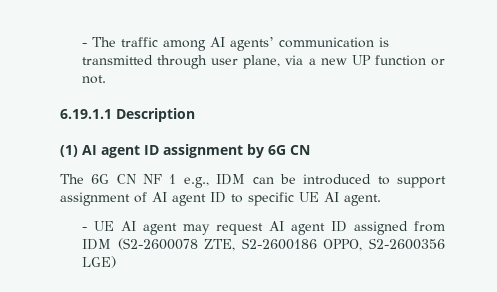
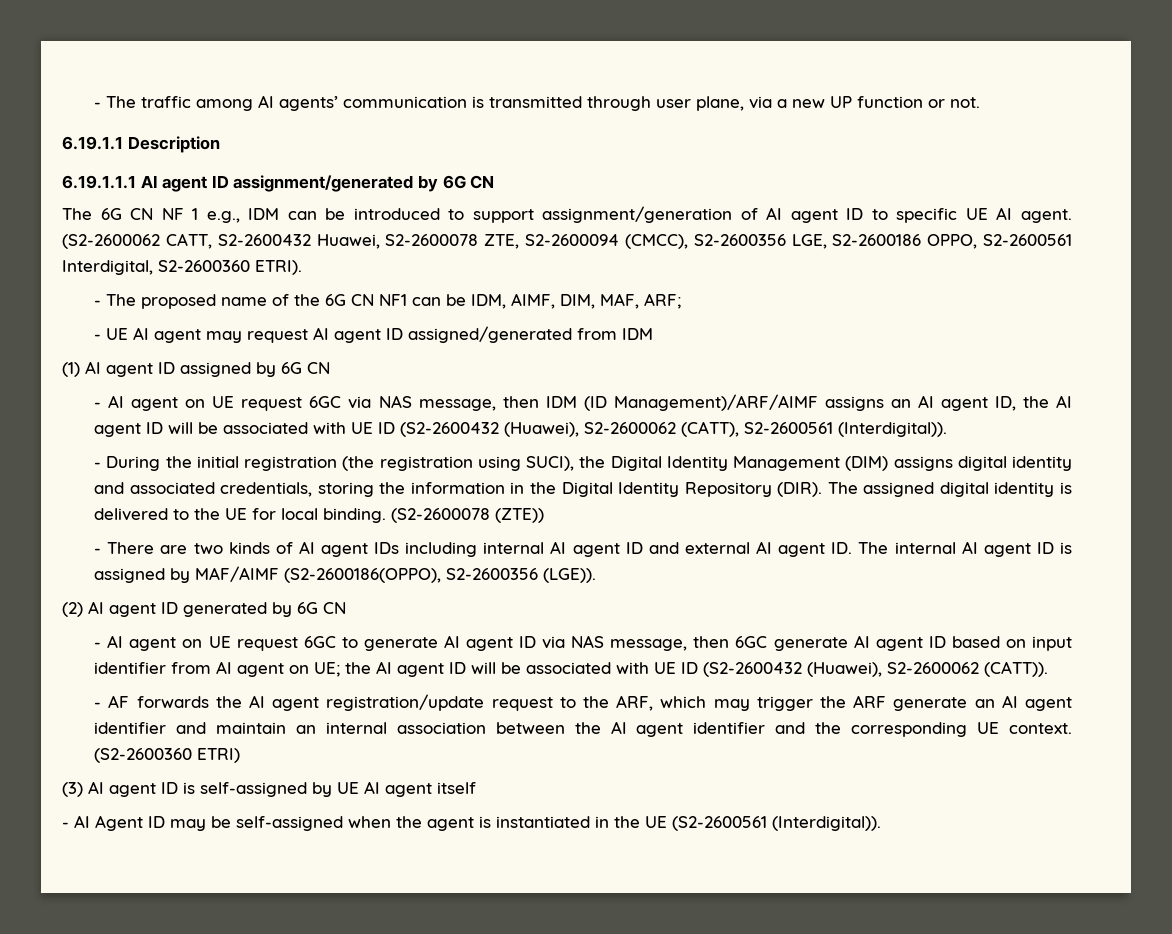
- (1) AI agent ID assignment by 6G CN
+ 6.19.1.1.1 AI agent ID assignment/generated by 6G CN
- The 6G CN NF 1 e.g., IDM can be introduced to support assignment of AI agent ID to specific UE AI agent.
+ The 6G CN NF 1 e.g., IDM can be introduced to support assignment/generation of AI agent ID to specific UE AI agent. (S2-2600062 CATT, S2-2600432 Huawei, S2-2600078 ZTE, S2-2600094 (CMCC), S2-2600356 LGE, S2-2600186 OPPO, S2-2600561 Interdigital, S2-2600360 ETRI).
+ - The proposed name of the 6G CN NF1 can be IDM, AIMF, DIM, MAF, ARF;
- - UE AI agent may request AI agent ID assigned from IDM (S2-2600078 ZTE, S2-2600186 OPPO, S2-2600356 LGE)
+ - UE AI agent may request AI agent ID assigned/generated from IDM
+ (1) AI agent ID assigned by 6G CN
+ - AI agent on UE request 6GC via NAS message, then IDM (ID Management)/ARF/AIMF assigns an AI agent ID, the AI agent ID will be associated with UE ID (S2-2600432 (Huawei), S2-2600062 (CATT), S2-2600561 (Interdigital)).
+ - During the initial registration (the registration using SUCI), the Digital Identity Management (DIM) assigns digital identity and associated credentials, storing the information in the Digital Identity Repository (DIR). The assigned digital identity is delivered to the UE for local binding. (S2-2600078 (ZTE))
+ - There are two kinds of AI agent IDs including internal AI agent ID and external AI agent ID. The internal AI agent ID is assigned by MAF/AIMF (S2-2600186(OPPO), S2-2600356 (LGE)).
+ (2) AI agent ID generated by 6G CN
+ - AI agent on UE request 6GC to generate AI agent ID via NAS message, then 6GC generate AI agent ID based on input identifier from AI agent on UE; the AI agent ID will be associated with UE ID (S2-2600432 (Huawei), S2-2600062 (CATT)).
+ - AF forwards the AI agent registration/update request to the ARF, which may trigger the ARF generate an AI agent identifier and maintain an internal association between the AI agent identifier and the corresponding UE context. (S2-2600360 ETRI)
+ (3) AI agent ID is self-assigned by UE AI agent itself
+ - AI Agent ID may be self-assigned when the agent is instantiated in the UE (S2-2600561 (Interdigital)).

